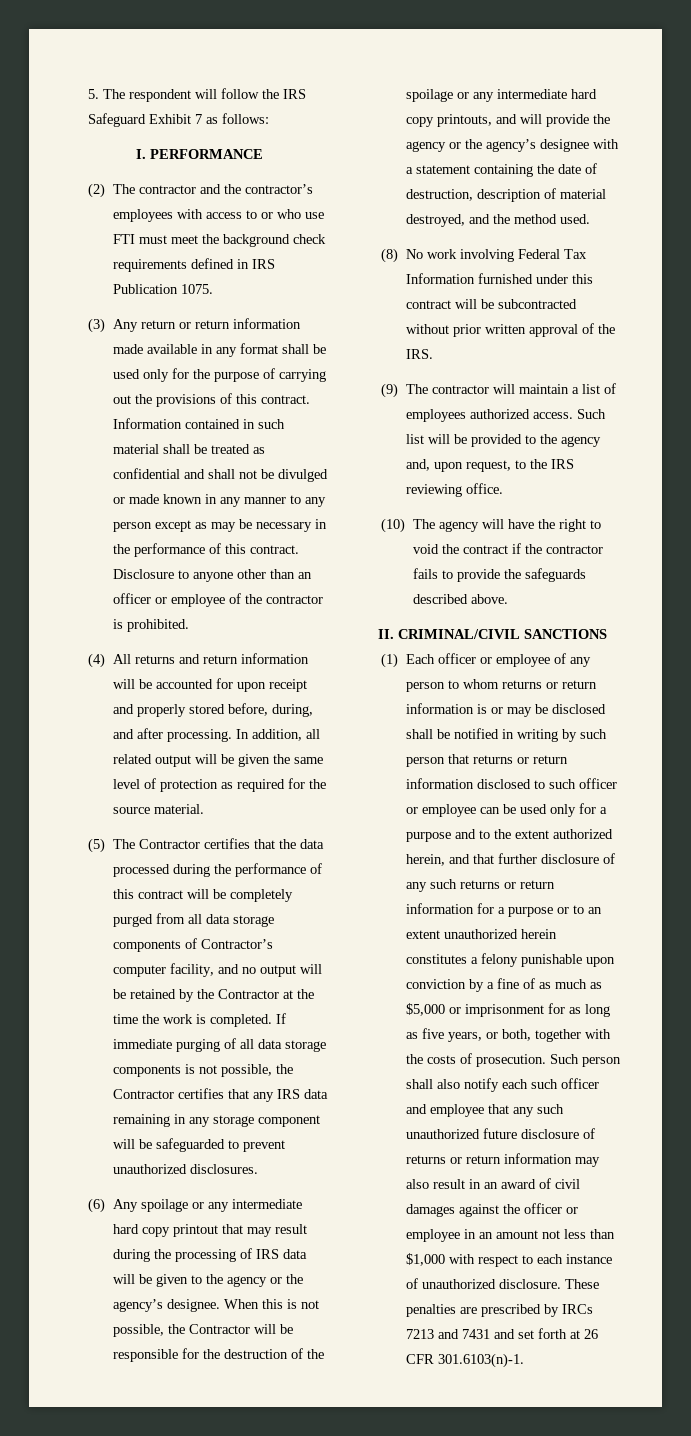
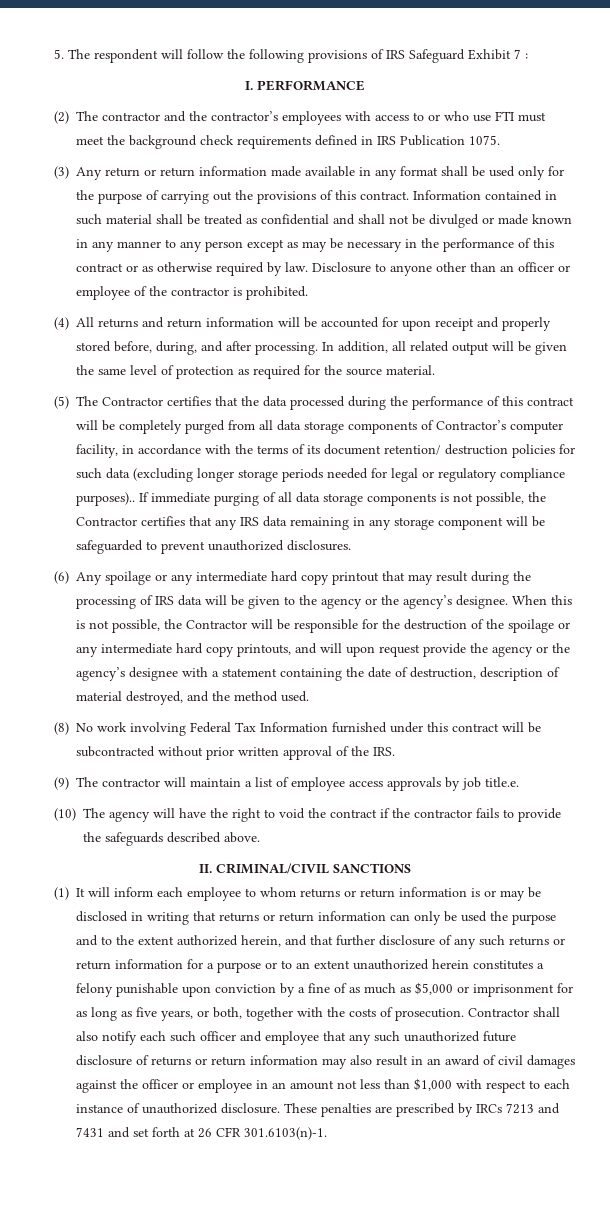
- 5. The respondent will follow the IRS Safeguard Exhibit 7 as follows:
+ 5. The respondent will follow the following provisions of IRS Safeguard Exhibit 7 :
- Information contained in such material shall be treated as confidential and shall not be divulged or made known in any manner to any person except as may be necessary in the performance of this contract.
+ Information contained in such material shall be treated as confidential and shall not be divulged or made known in any manner to any person except as may be necessary in the performance of this contract or as otherwise required by law.
- (5) The Contractor certifies that the data processed during the performance of this contract will be completely purged from all data storage components of Contractor’s computer facility, and no output will be retained by the Contractor at the time the work is completed.
+ (5) The Contractor certifies that the data processed during the performance of this contract will be completely purged from all data storage components of Contractor’s computer facility, in accordance with the terms of its document retention/ destruction policies for such data (excluding longer storage periods needed for legal or regulatory compliance purposes)..
- When this is not possible, the Contractor will be responsible for the destruction of the spoilage or any intermediate hard copy printouts, and will provide the agency or the agency’s designee with a statement containing the date of destruction, description of material destroyed, and the method used.
+ When this is not possible, the Contractor will be responsible for the destruction of the spoilage or any intermediate hard copy printouts, and will upon request provide the agency or the agency’s designee with a statement containing the date of destruction, description of material destroyed, and the method used.
- (9) The contractor will maintain a list of employees authorized access. Such list will be provided to the agency and, upon request, to the IRS reviewing office.
+ (9) The contractor will maintain a list of employee access approvals by job title.e.
- (1) Each officer or employee of any person to whom returns or return information is or may be disclosed shall be notified in writing by such person that returns or return information disclosed to such officer or employee can be used only for a purpose and to the extent authorized herein, and that further disclosure of any such returns or return information for a purpose or to an extent unauthorized herein constitutes a felony punishable upon conviction by a fine of as much as $5,000 or imprisonment for as long as five years, or both, together with the costs of prosecution.
+ (1) It will inform each employee to whom returns or return information is or may be disclosed in writing that returns or return information can only be used the purpose and to the extent authorized herein, and that further disclosure of any such returns or return information for a purpose or to an extent unauthorized herein constitutes a felony punishable upon conviction by a fine of as much as $5,000 or imprisonment for as long as five years, or both, together with the costs of prosecution.
- Such person shall also notify each such officer and employee that any such unauthorized future disclosure of returns or return information may also result in an award of civil damages against the officer or employee in an amount not less than $1,000 with respect to each instance of unauthorized disclosure.
+ Contractor shall also notify each such officer and employee that any such unauthorized future disclosure of returns or return information may also result in an award of civil damages against the officer or employee in an amount not less than $1,000 with respect to each instance of unauthorized disclosure.

